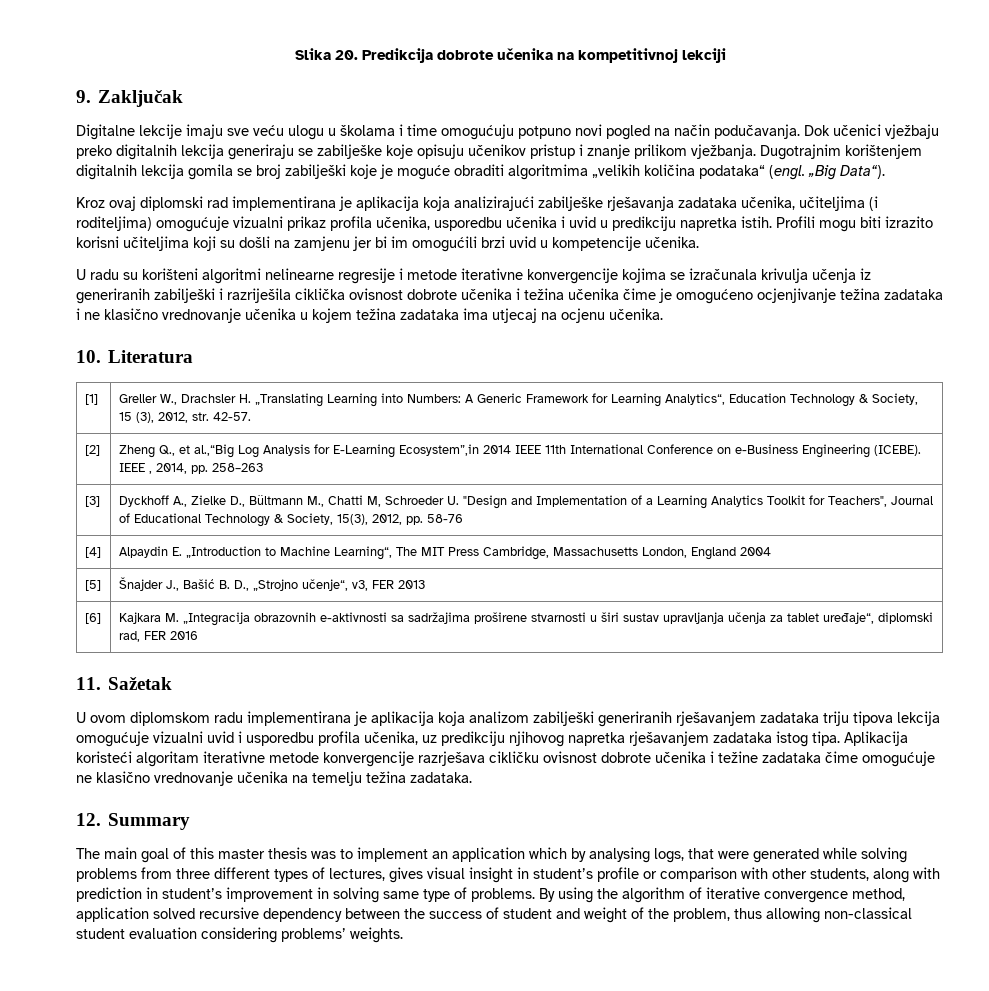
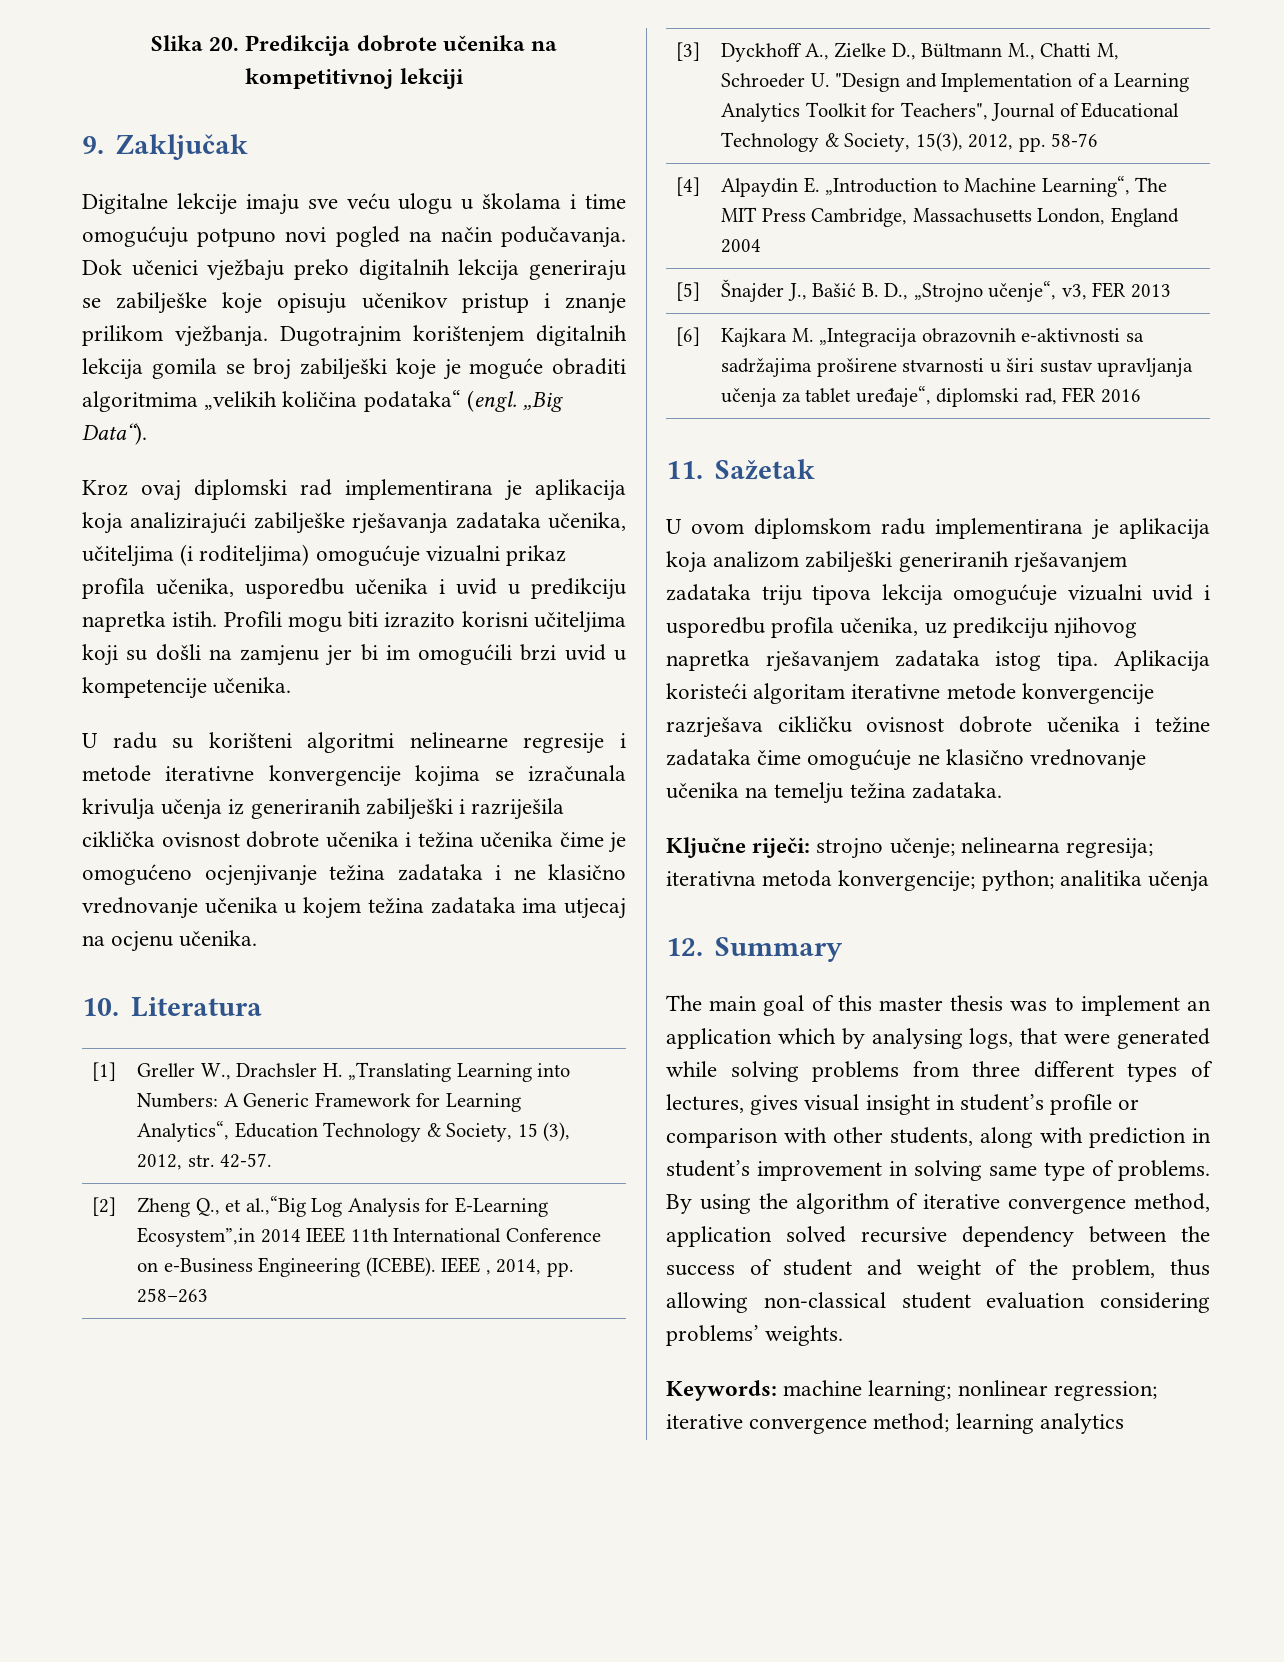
+ Ključne riječi: strojno učenje; nelinearna regresija; iterativna metoda konvergencije; python; analitika učenja
+ Keywords: machine learning; nonlinear regression; iterative convergence method; learning analytics

